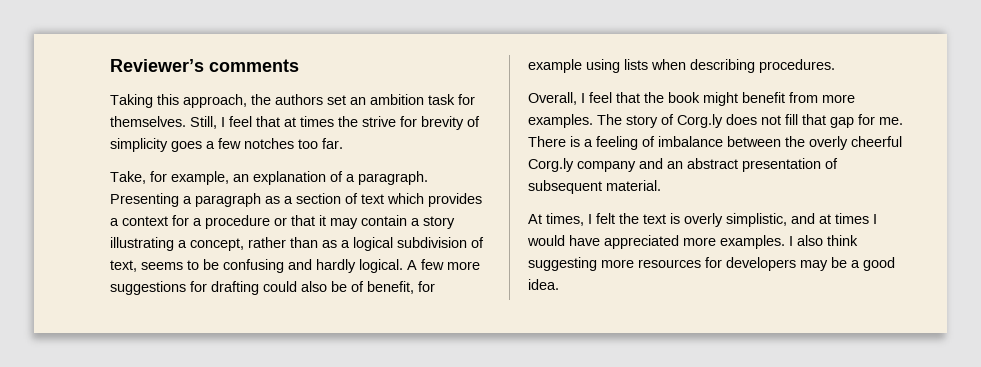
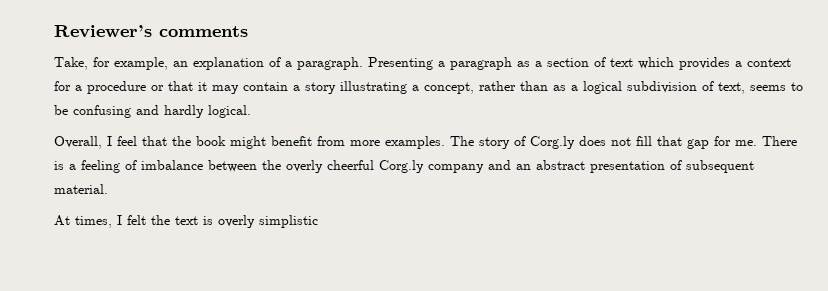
- Taking this approach, the authors set an ambition task for themselves. Still, I feel that at times the strive for brevity of simplicity goes a few notches too far.
- A few more suggestions for drafting could also be of benefit, for example using lists when describing procedures.
- At times, I felt the text is overly simplistic, and at times I would have appreciated more examples. I also think suggesting more resources for developers may be a good idea.
+ At times, I felt the text is overly simplistic

